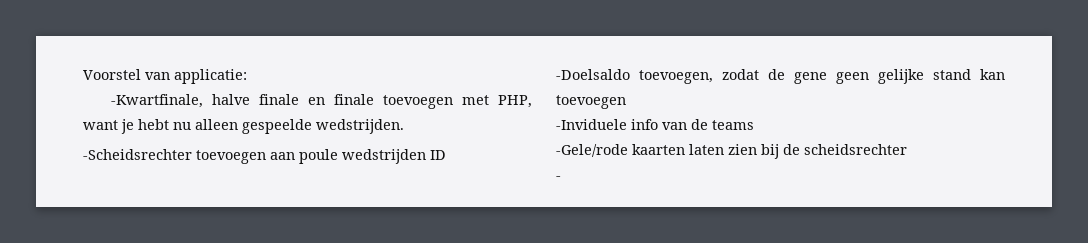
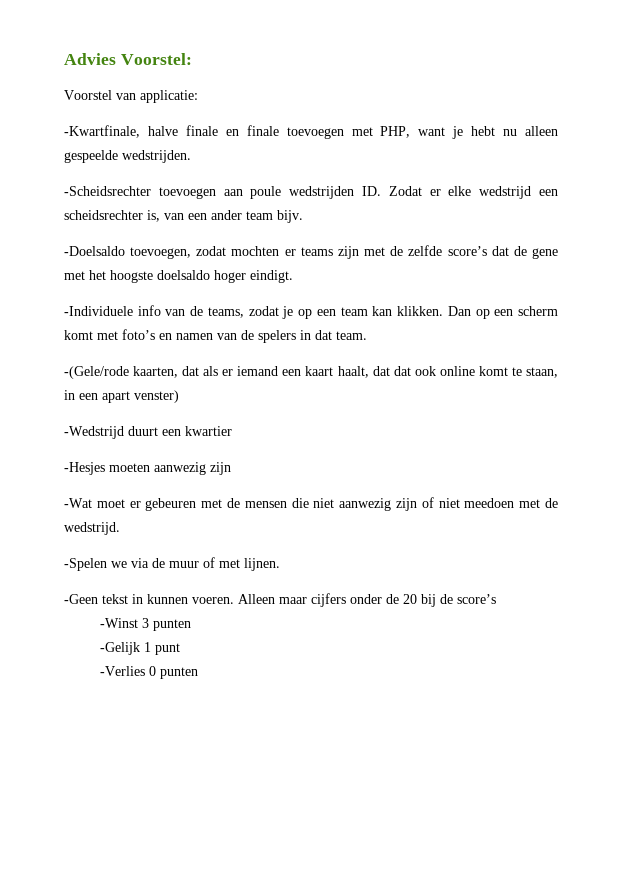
+ Advies Voorstel:
- -Scheidsrechter toevoegen aan poule wedstrijden ID
- -Doelsaldo toevoegen, zodat de gene geen gelijke stand kan toevoegen
- -Inviduele info van de teams
- -Gele/rode kaarten laten zien bij de scheidsrechter
- -
+ -Scheidsrechter toevoegen aan poule wedstrijden ID. Zodat er elke wedstrijd een scheidsrechter is, van een ander team bijv.
+ -Doelsaldo toevoegen, zodat mochten er teams zijn met de zelfde score’s dat de gene met het hoogste doelsaldo hoger eindigt.
+ -Individuele info van de teams, zodat je op een team kan klikken. Dan op een scherm komt met foto’s en namen van de spelers in dat team.
+ -(Gele/rode kaarten, dat als er iemand een kaart haalt, dat dat ook online komt te staan, in een apart venster)
+ -Wedstrijd duurt een kwartier
+ -Hesjes moeten aanwezig zijn
+ -Wat moet er gebeuren met de mensen die niet aanwezig zijn of niet meedoen met de wedstrijd.
+ -Spelen we via de muur of met lijnen.
+ -Geen tekst in kunnen voeren. Alleen maar cijfers onder de 20 bij de score’s
+ -Winst 3 punten
+ -Gelijk 1 punt
+ -Verlies 0 punten

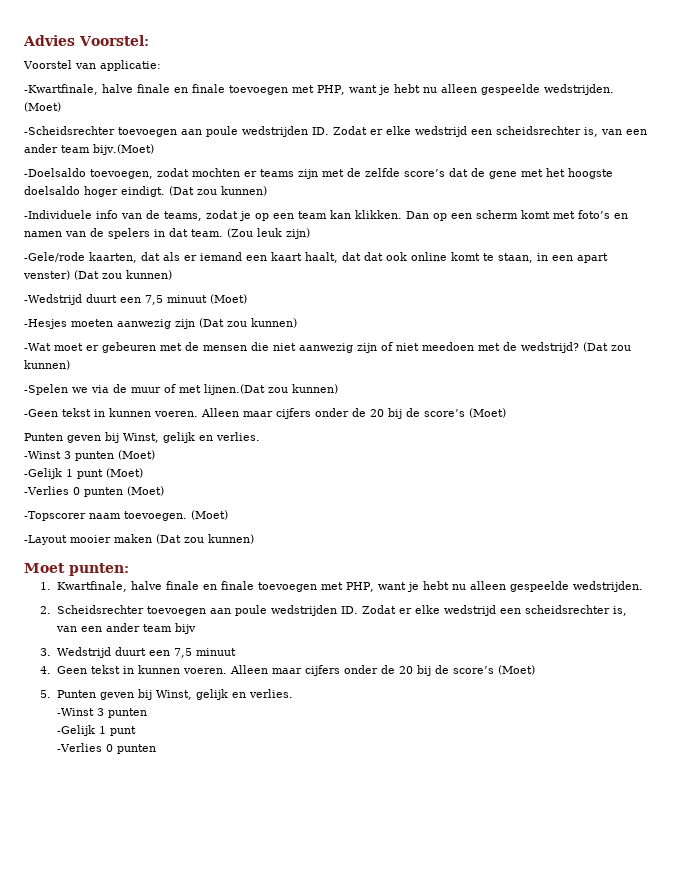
- -Kwartfinale, halve finale en finale toevoegen met PHP, want je hebt nu alleen gespeelde wedstrijden.
+ -Kwartfinale, halve finale en finale toevoegen met PHP, want je hebt nu alleen gespeelde wedstrijden. (Moet)
- -Scheidsrechter toevoegen aan poule wedstrijden ID. Zodat er elke wedstrijd een scheidsrechter is, van een ander team bijv.
+ -Scheidsrechter toevoegen aan poule wedstrijden ID. Zodat er elke wedstrijd een scheidsrechter is, van een ander team bijv.(Moet)
- -Doelsaldo toevoegen, zodat mochten er teams zijn met de zelfde score’s dat de gene met het hoogste doelsaldo hoger eindigt.
+ -Doelsaldo toevoegen, zodat mochten er teams zijn met de zelfde score’s dat de gene met het hoogste doelsaldo hoger eindigt. (Dat zou kunnen)
- Dan op een scherm komt met foto’s en namen van de spelers in dat team.
- -(Gele/rode kaarten, dat als er iemand een kaart haalt, dat dat ook online komt te staan, in een apart venster)
+ Dan op een scherm komt met foto’s en namen van de spelers in dat team. (Zou leuk zijn)
+ -Gele/rode kaarten, dat als er iemand een kaart haalt, dat dat ook online komt te staan, in een apart venster) (Dat zou kunnen)
- -Wedstrijd duurt een kwartier
+ -Wedstrijd duurt een 7,5 minuut (Moet)
- -Hesjes moeten aanwezig zijn
+ -Hesjes moeten aanwezig zijn (Dat zou kunnen)
- -Wat moet er gebeuren met de mensen die niet aanwezig zijn of niet meedoen met de wedstrijd.
+ -Wat moet er gebeuren met de mensen die niet aanwezig zijn of niet meedoen met de wedstrijd? (Dat zou kunnen)
- -Spelen we via de muur of met lijnen.
+ -Spelen we via de muur of met lijnen.(Dat zou kunnen)
- -Geen tekst in kunnen voeren. Alleen maar cijfers onder de 20 bij de score’s
+ -Geen tekst in kunnen voeren. Alleen maar cijfers onder de 20 bij de score’s (Moet)
+ Punten geven bij Winst, gelijk en verlies.
+ -Winst 3 punten (Moet)
+ -Gelijk 1 punt (Moet)
+ -Verlies 0 punten (Moet)
+ -Topscorer naam toevoegen. (Moet)
+ -Layout mooier maken (Dat zou kunnen)
+ Moet punten:
+ 1. Kwartfinale, halve finale en finale toevoegen met PHP, want je hebt nu alleen gespeelde wedstrijden.
+ 2. Scheidsrechter toevoegen aan poule wedstrijden ID. Zodat er elke wedstrijd een scheidsrechter is, van een ander team bijv
+ 3. Wedstrijd duurt een 7,5 minuut
+ 4. Geen tekst in kunnen voeren. Alleen maar cijfers onder de 20 bij de score’s (Moet)
+ 5. Punten geven bij Winst, gelijk en verlies.

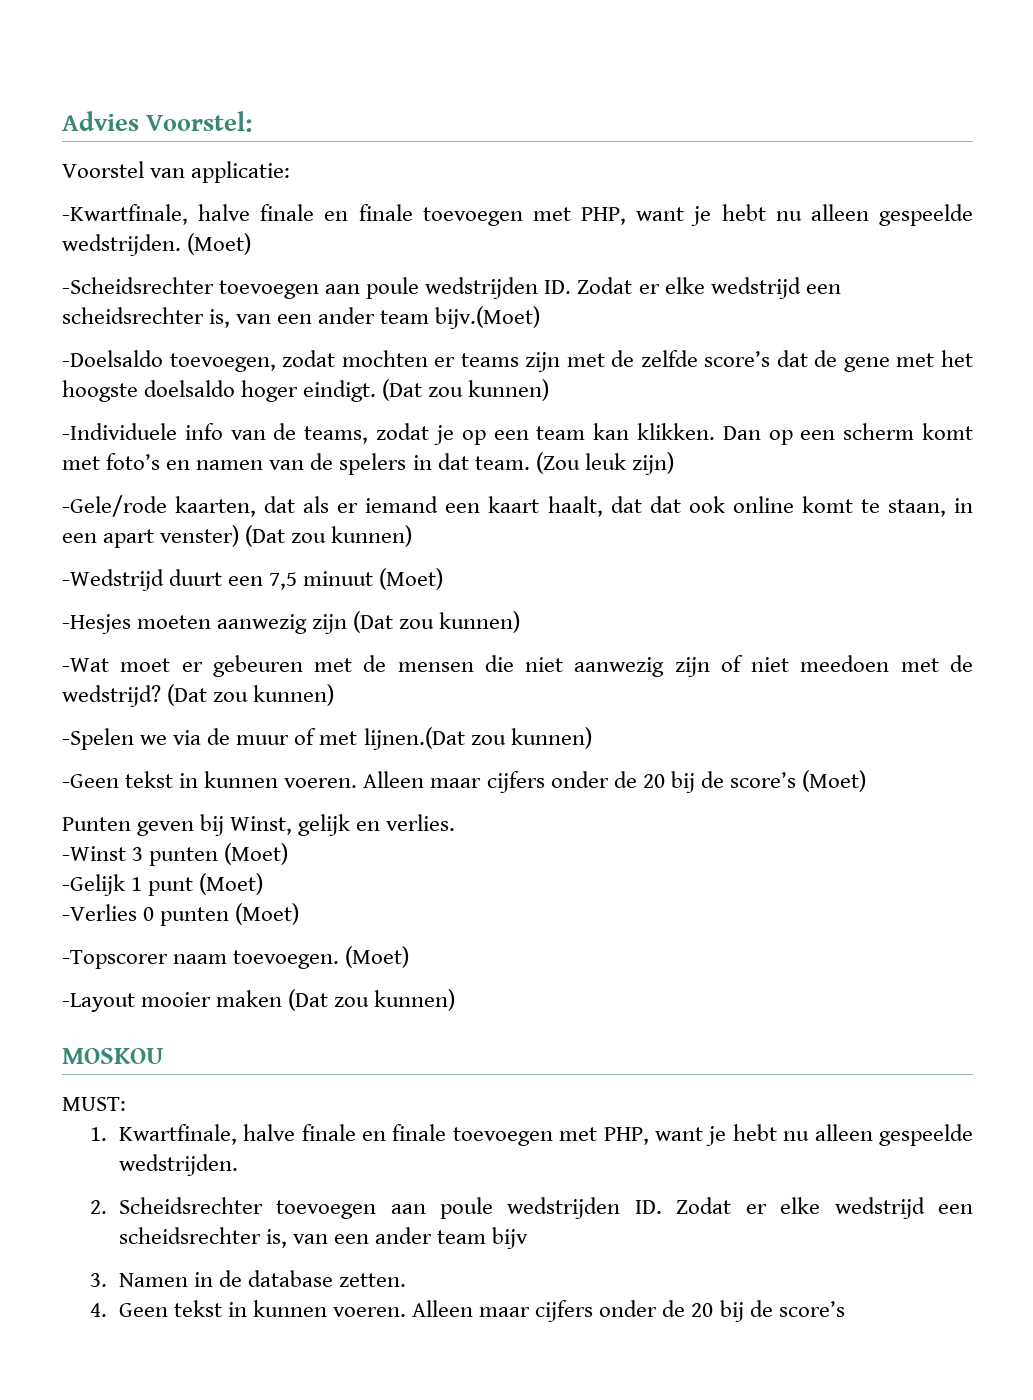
- Moet punten:
+ MOSKOU
+ MUST:
- 3. Wedstrijd duurt een 7,5 minuut
+ 3. Namen in de database zetten.
- 4. Geen tekst in kunnen voeren. Alleen maar cijfers onder de 20 bij de score’s (Moet)
- 5. Punten geven bij Winst, gelijk en verlies.
- -Winst 3 punten
- -Gelijk 1 punt
- -Verlies 0 punten
+ 4. Geen tekst in kunnen voeren. Alleen maar cijfers onder de 20 bij de score’s

